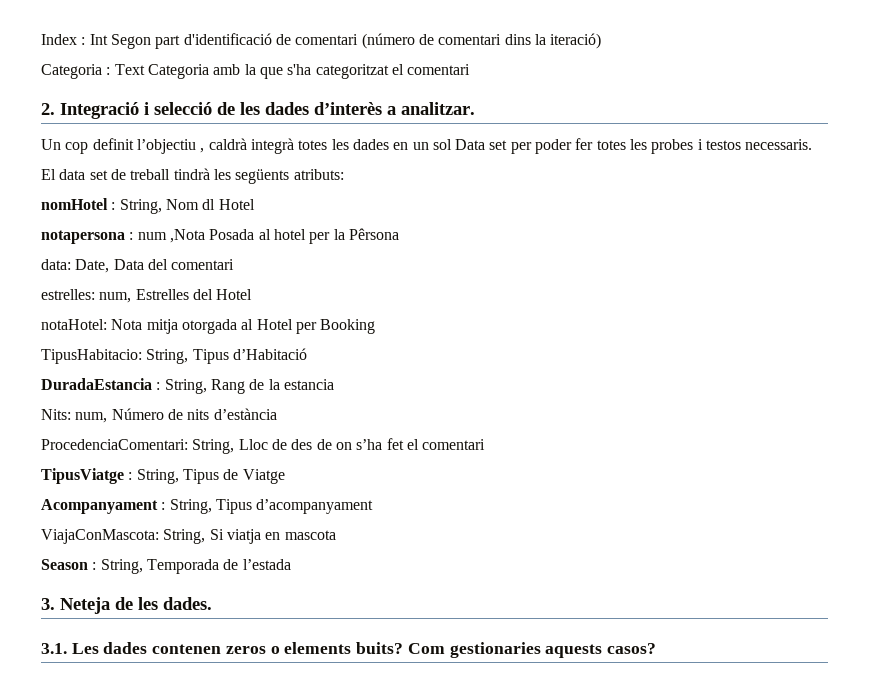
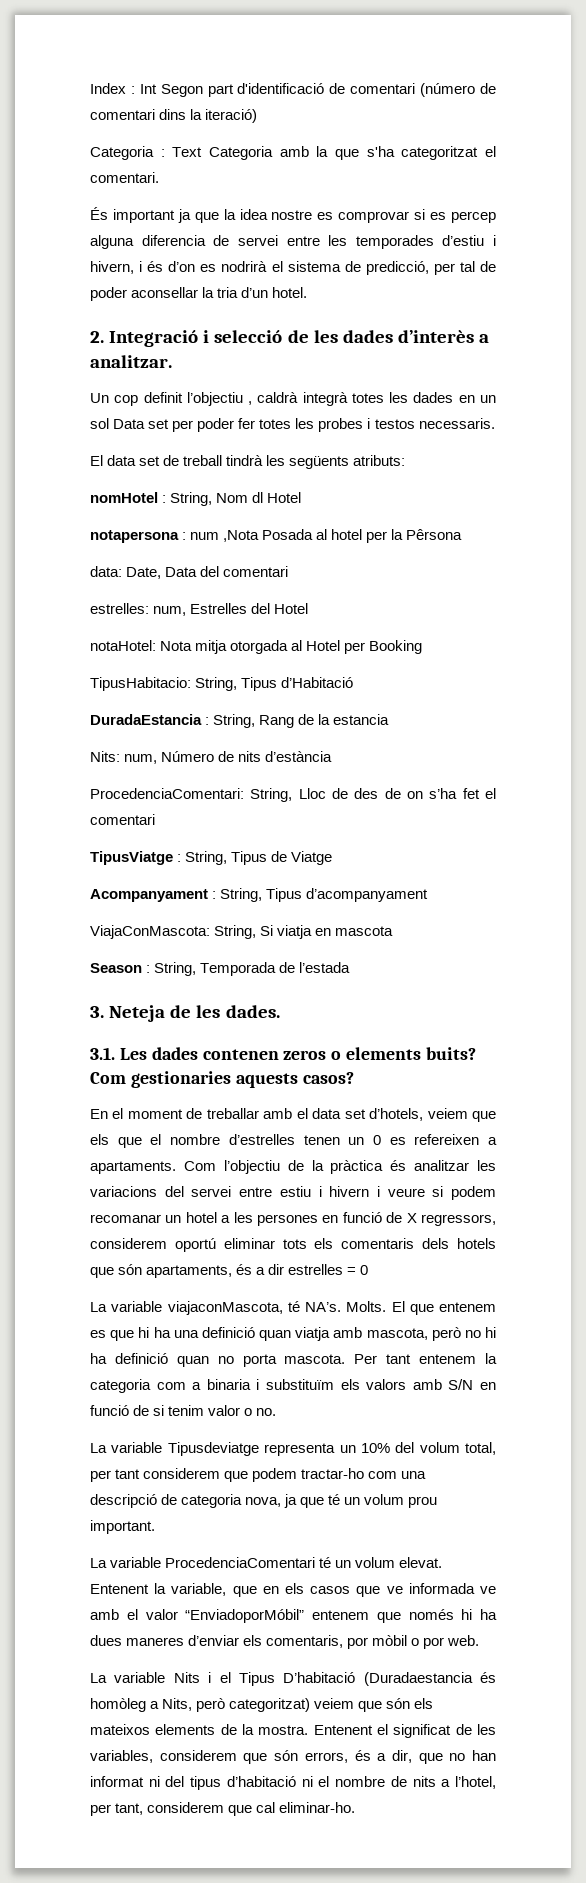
- Categoria : Text Categoria amb la que s'ha categoritzat el comentari
+ Categoria : Text Categoria amb la que s'ha categoritzat el comentari.
+ És important ja que la idea nostre es comprovar si es percep alguna diferencia de servei entre les temporades d’estiu i hivern, i és d’on es nodrirà el sistema de predicció, per tal de poder aconsellar la tria d’un hotel.
+ En el moment de treballar amb el data set d’hotels, veiem que els que el nombre d’estrelles tenen un 0 es refereixen a apartaments. Com l’objectiu de la pràctica és analitzar les variacions del servei entre estiu i hivern i veure si podem recomanar un hotel a les persones en funció de X regressors, considerem oportú eliminar tots els comentaris dels hotels que són apartaments, és a dir estrelles = 0
+ La variable viajaconMascota, té NA’s. Molts. El que entenem es que hi ha una definició quan viatja amb mascota, però no hi ha definició quan no porta mascota. Per tant entenem la categoria com a binaria i substituïm els valors amb S/N en funció de si tenim valor o no.
+ La variable Tipusdeviatge representa un 10% del volum total, per tant considerem que podem tractar-ho com una descripció de categoria nova, ja que té un volum prou important.
+ La variable ProcedenciaComentari té un volum elevat. Entenent la variable, que en els casos que ve informada ve amb el valor “EnviadoporMóbil” entenem que només hi ha dues maneres d’enviar els comentaris, por mòbil o por web.
+ La variable Nits i el Tipus D’habitació (Duradaestancia és homòleg a Nits, però categoritzat) veiem que són els mateixos elements de la mostra. Entenent el significat de les variables, considerem que són errors, és a dir, que no han informat ni del tipus d’habitació ni el nombre de nits a l’hotel, per tant, considerem que cal eliminar-ho.

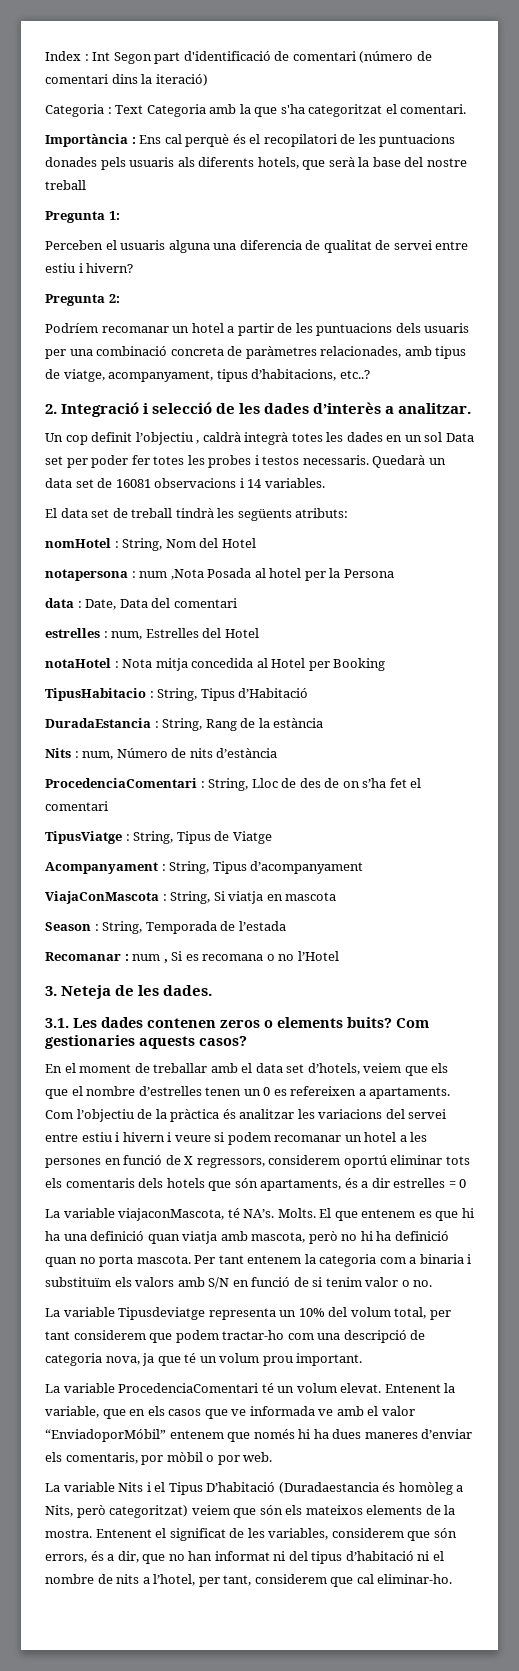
- És important ja que la idea nostre es comprovar si es percep alguna diferencia de servei entre les temporades d’estiu i hivern, i és d’on es nodrirà el sistema de predicció, per tal de poder aconsellar la tria d’un hotel.
+ Importància : Ens cal perquè és el recopilatori de les puntuacions donades pels usuaris als diferents hotels, que serà la base del nostre treball
+ Pregunta 1:
+ Perceben el usuaris alguna una diferencia de qualitat de servei entre estiu i hivern?
+ Pregunta 2:
+ Podríem recomanar un hotel a partir de les puntuacions dels usuaris per una combinació concreta de paràmetres relacionades, amb tipus de viatge, acompanyament, tipus d’habitacions, etc..?
+ Quedarà un data set de 16081 observacions i 14 variables.
- nomHotel : String, Nom dl Hotel
+ nomHotel : String, Nom del Hotel
- notapersona : num ,Nota Posada al hotel per la Pêrsona
- data: Date, Data del comentari
+ notapersona : num ,Nota Posada al hotel per la Persona
+ data : Date, Data del comentari
- estrelles: num, Estrelles del Hotel
+ estrelles : num, Estrelles del Hotel
- notaHotel: Nota mitja otorgada al Hotel per Booking
+ notaHotel : Nota mitja concedida al Hotel per Booking
- TipusHabitacio: String, Tipus d’Habitació
+ TipusHabitacio : String, Tipus d’Habitació
- DuradaEstancia : String, Rang de la estancia
- Nits: num, Número de nits d’estància
+ DuradaEstancia : String, Rang de la estància
+ Nits : num, Número de nits d’estància
- ProcedenciaComentari: String, Lloc de des de on s’ha fet el comentari
+ ProcedenciaComentari : String, Lloc de des de on s’ha fet el comentari
- ViajaConMascota: String, Si viatja en mascota
+ ViajaConMascota : String, Si viatja en mascota
+ Recomanar : num , Si es recomana o no l’Hotel

